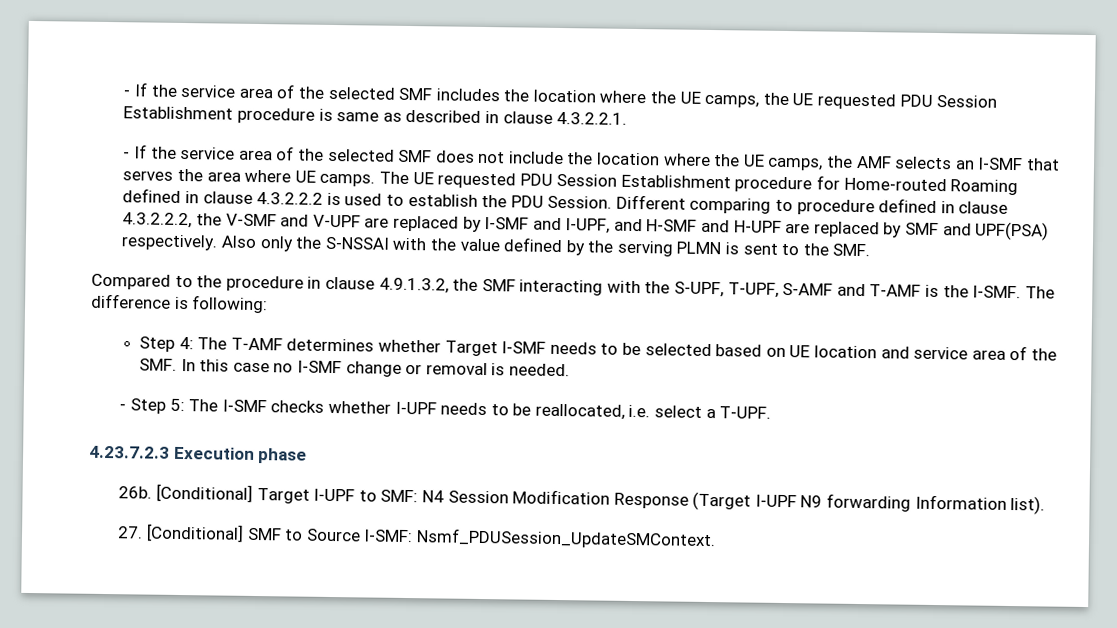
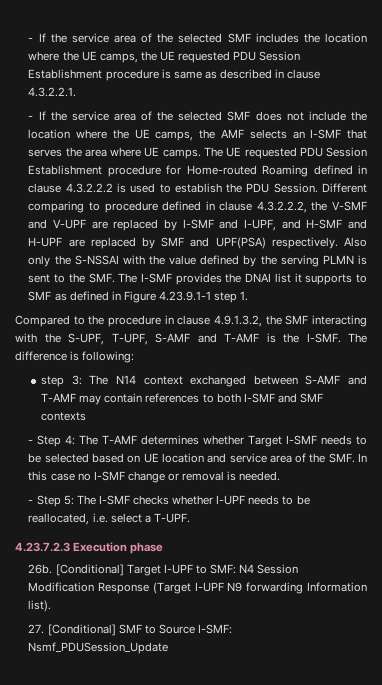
- Also only the S-NSSAI with the value defined by the serving PLMN is sent to the SMF.
+ Also only the S-NSSAI with the value defined by the serving PLMN is sent to the SMF. The I-SMF provides the DNAI list it supports to SMF as defined in Figure 4.23.9.1-1 step 1.
- Step 4: The T-AMF determines whether Target I-SMF needs to be selected based on UE location and service area of the SMF. In this case no I-SMF change or removal is needed.
+ step 3: The N14 context exchanged between S-AMF and T-AMF may contain references to both I-SMF and SMF contexts
+ - Step 4: The T-AMF determines whether Target I-SMF needs to be selected based on UE location and service area of the SMF. In this case no I-SMF change or removal is needed.
- 27. [Conditional] SMF to Source I-SMF: Nsmf_PDUSession_UpdateSMContext.
+ 27. [Conditional] SMF to Source I-SMF: Nsmf_PDUSession_Update

